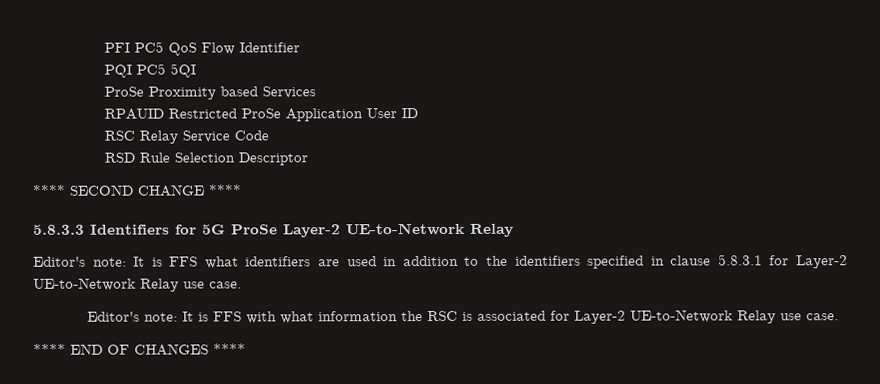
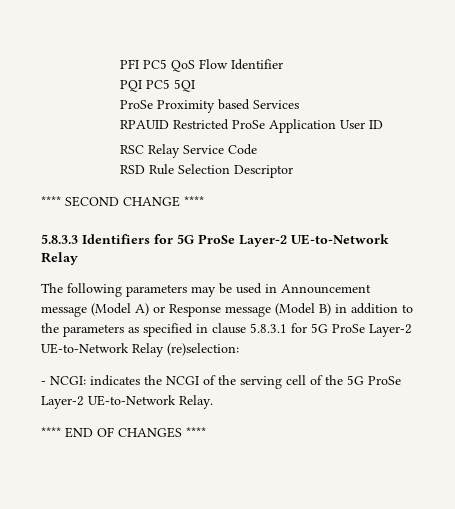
- Editor's note: It is FFS what identifiers are used in addition to the identifiers specified in clause 5.8.3.1 for Layer-2 UE-to-Network Relay use case.
- Editor's note: It is FFS with what information the RSC is associated for Layer-2 UE-to-Network Relay use case.
+ The following parameters may be used in Announcement message (Model A) or Response message (Model B) in addition to the parameters as specified in clause 5.8.3.1 for 5G ProSe Layer-2 UE-to-Network Relay (re)selection:
+ - NCGI: indicates the NCGI of the serving cell of the 5G ProSe Layer-2 UE-to-Network Relay.

